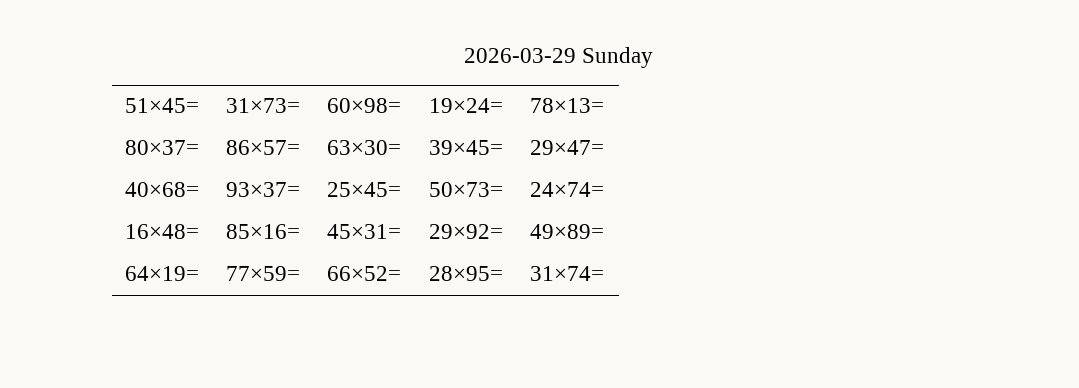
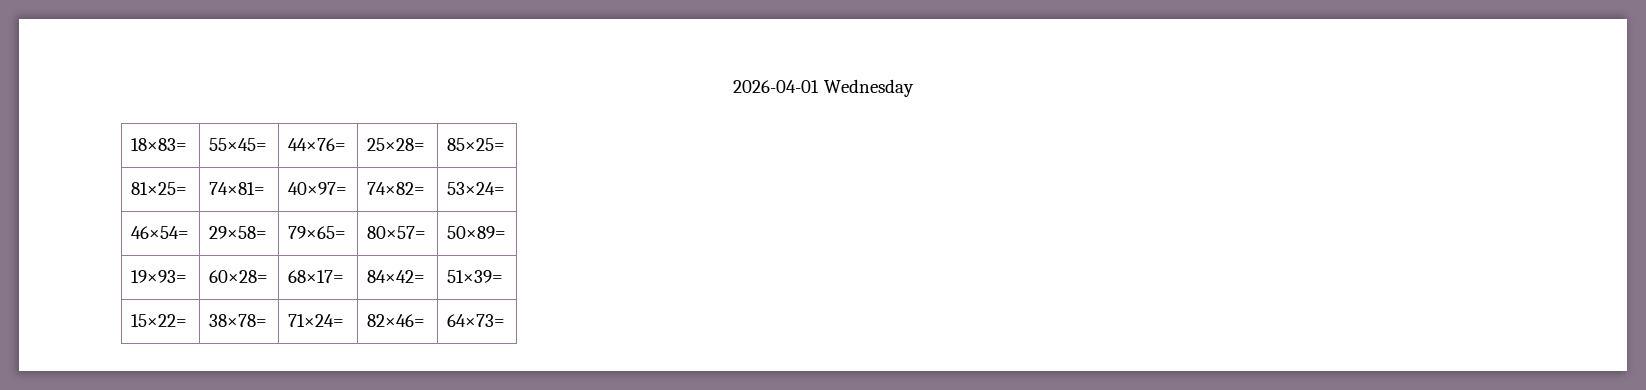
- 2026-03-29 Sunday
- 51×45= | 31×73= | 60×98= | 19×24= | 78×13=
- 80×37= | 86×57= | 63×30= | 39×45= | 29×47=
- 40×68= | 93×37= | 25×45= | 50×73= | 24×74=
- 16×48= | 85×16= | 45×31= | 29×92= | 49×89=
- 64×19= | 77×59= | 66×52= | 28×95= | 31×74=
+ 2026-04-01 Wednesday
+ 18×83= | 55×45= | 44×76= | 25×28= | 85×25=
+ 81×25= | 74×81= | 40×97= | 74×82= | 53×24=
+ 46×54= | 29×58= | 79×65= | 80×57= | 50×89=
+ 19×93= | 60×28= | 68×17= | 84×42= | 51×39=
+ 15×22= | 38×78= | 71×24= | 82×46= | 64×73=

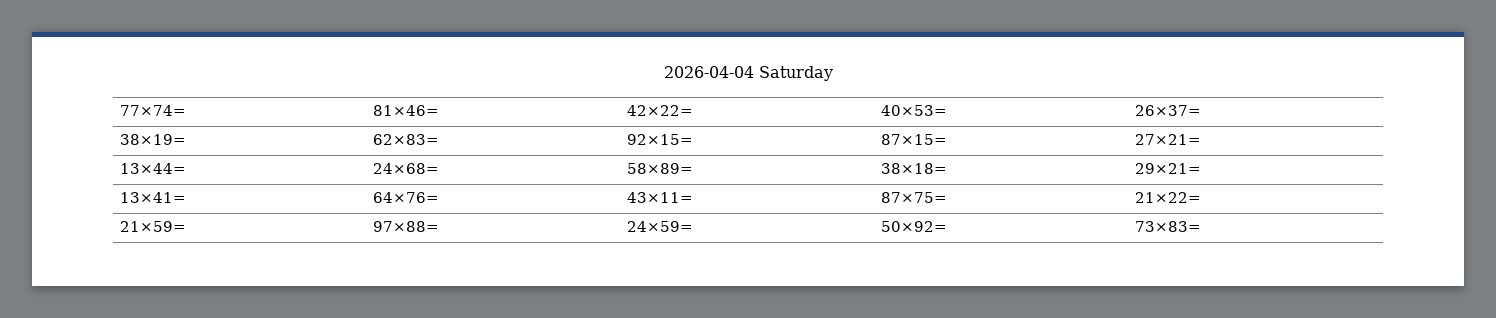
- 2026-04-01 Wednesday
- 18×83= | 55×45= | 44×76= | 25×28= | 85×25=
- 81×25= | 74×81= | 40×97= | 74×82= | 53×24=
- 46×54= | 29×58= | 79×65= | 80×57= | 50×89=
- 19×93= | 60×28= | 68×17= | 84×42= | 51×39=
- 15×22= | 38×78= | 71×24= | 82×46= | 64×73=
+ 2026-04-04 Saturday
+ 77×74= | 81×46= | 42×22= | 40×53= | 26×37=
+ 38×19= | 62×83= | 92×15= | 87×15= | 27×21=
+ 13×44= | 24×68= | 58×89= | 38×18= | 29×21=
+ 13×41= | 64×76= | 43×11= | 87×75= | 21×22=
+ 21×59= | 97×88= | 24×59= | 50×92= | 73×83=

